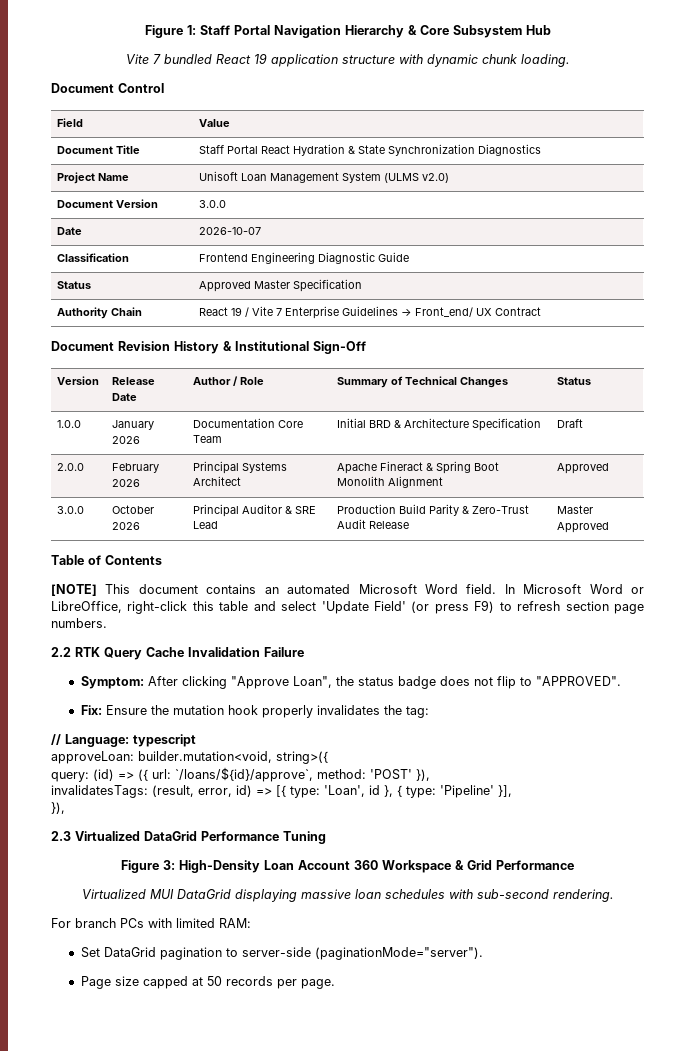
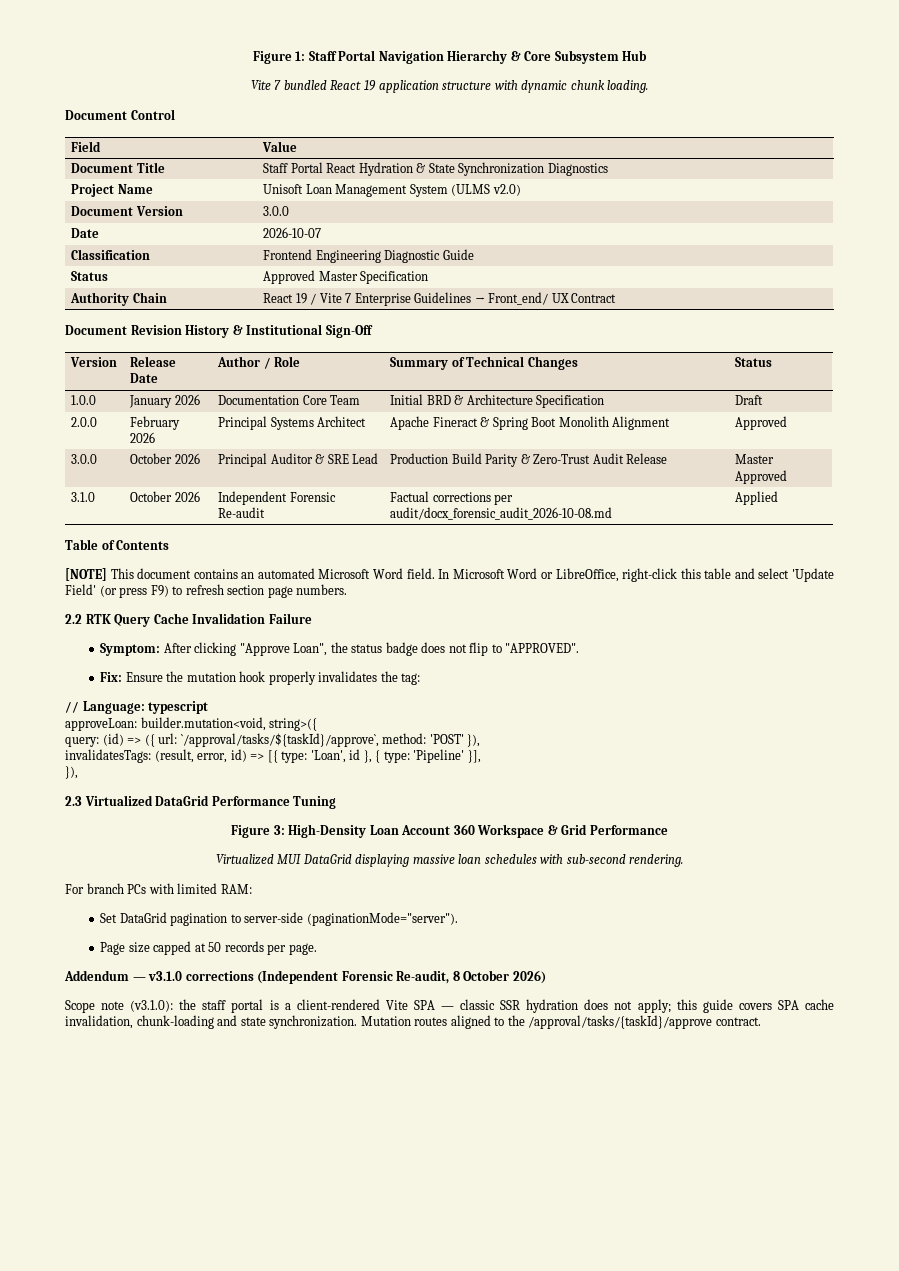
+ 3.1.0 | October 2026 | Independent Forensic Re-audit | Factual corrections per audit/docx_forensic_audit_2026-10-08.md | Applied
- query: (id) => ({ url: `/loans/${id}/approve`, method: 'POST' }),
+ query: (id) => ({ url: `/approval/tasks/${taskId}/approve`, method: 'POST' }),
+ Addendum — v3.1.0 corrections (Independent Forensic Re-audit, 8 October 2026)
+ Scope note (v3.1.0): the staff portal is a client-rendered Vite SPA — classic SSR hydration does not apply; this guide covers SPA cache invalidation, chunk-loading and state synchronization. Mutation routes aligned to the /approval/tasks/{taskId}/approve contract.

